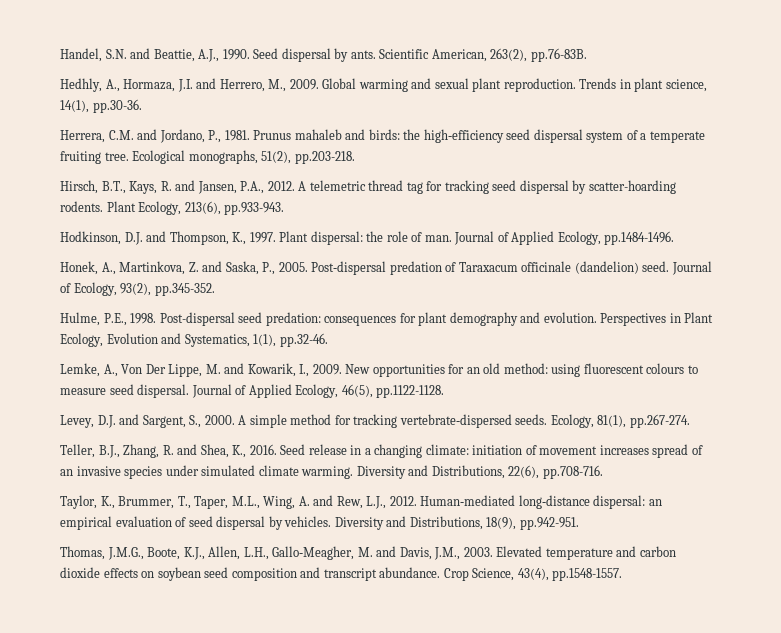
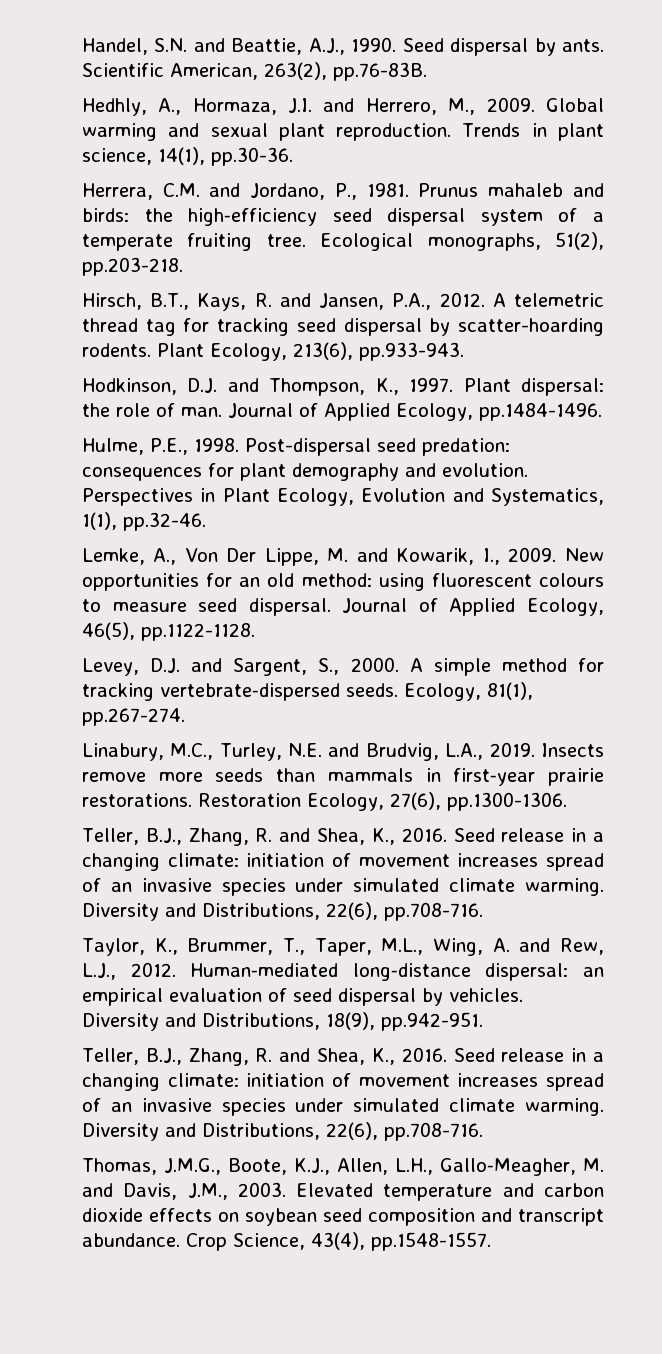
- Honek, A., Martinkova, Z. and Saska, P., 2005. Post‐dispersal predation of Taraxacum officinale (dandelion) seed. Journal of Ecology, 93(2), pp.345-352.
+ Linabury, M.C., Turley, N.E. and Brudvig, L.A., 2019. Insects remove more seeds than mammals in first‐year prairie restorations. Restoration Ecology, 27(6), pp.1300-1306.
  Diversity and Distributions, 18(9), pp.942-951.
+ Teller, B.J., Zhang, R. and Shea, K., 2016. Seed release in a changing climate: initiation of movement increases spread of an invasive species under simulated climate warming. Diversity and Distributions, 22(6), pp.708-716.

